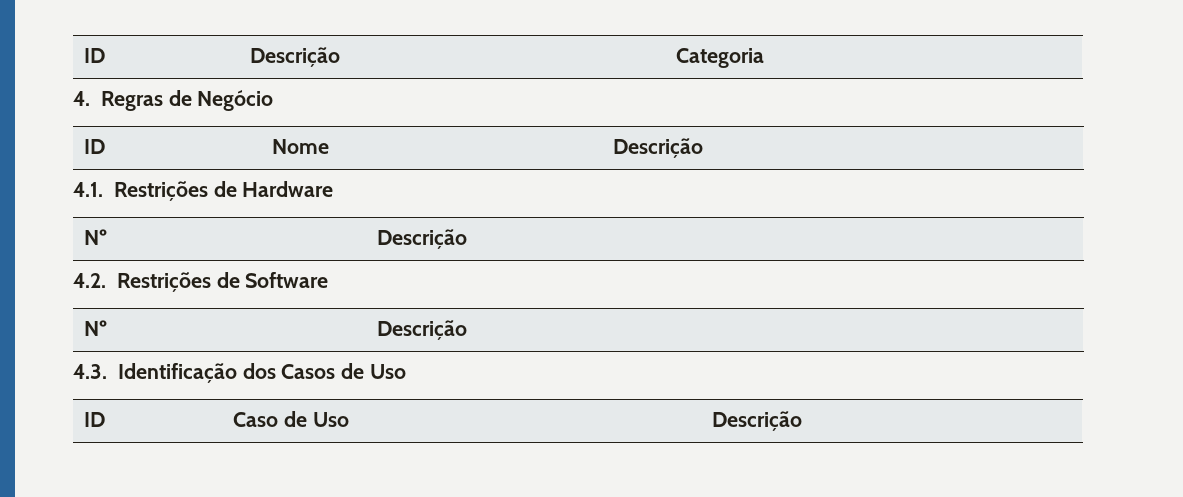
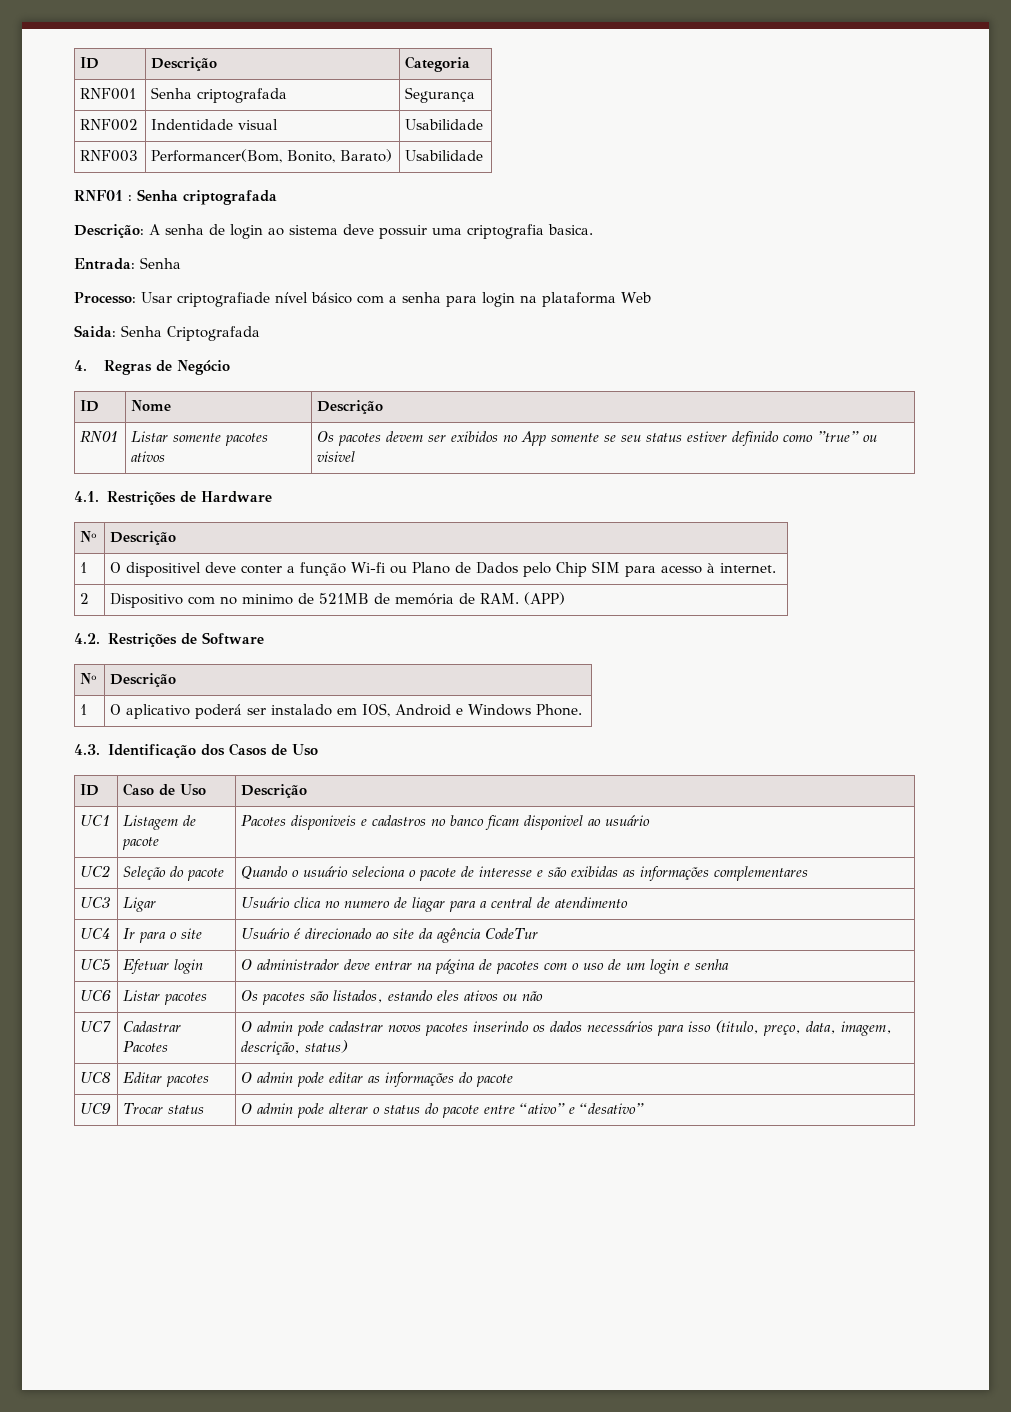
+ RNF001 | Senha criptografada | Segurança
+ RNF002 | Indentidade visual | Usabilidade
+ RNF003 | Performancer(Bom, Bonito, Barato) | Usabilidade
+ RNF01 : Senha criptografada
+ Descrição: A senha de login ao sistema deve possuir uma criptografia basica.
+ Entrada: Senha
+ Processo: Usar criptografiade nível básico com a senha para login na plataforma Web
+ Saida: Senha Criptografada
+ RN01 | Listar somente pacotes ativos | Os pacotes devem ser exibidos no App somente se seu status estiver definido como ”true” ou visivel
+ 1 | O dispositivel deve conter a função Wi-fi ou Plano de Dados pelo Chip SIM para acesso à internet.
+ 2 | Dispositivo com no minimo de 521MB de memória de RAM. (APP)
+ 1 | O aplicativo poderá ser instalado em IOS, Android e Windows Phone.
+ UC1 | Listagem de pacote | Pacotes disponiveis e cadastros no banco ficam disponivel ao usuário
+ UC2 | Seleção do pacote | Quando o usuário seleciona o pacote de interesse e são exibidas as informações complementares
+ UC3 | Ligar | Usuário clica no numero de liagar para a central de atendimento
+ UC4 | Ir para o site | Usuário é direcionado ao site da agência CodeTur
+ UC5 | Efetuar login | O administrador deve entrar na página de pacotes com o uso de um login e senha
+ UC6 | Listar pacotes | Os pacotes são listados, estando eles ativos ou não
+ UC7 | Cadastrar Pacotes | O admin pode cadastrar novos pacotes inserindo os dados necessários para isso (titulo, preço, data, imagem, descrição, status)
+ UC8 | Editar pacotes | O admin pode editar as informações do pacote
+ UC9 | Trocar status | O admin pode alterar o status do pacote entre “ativo” e “desativo”

